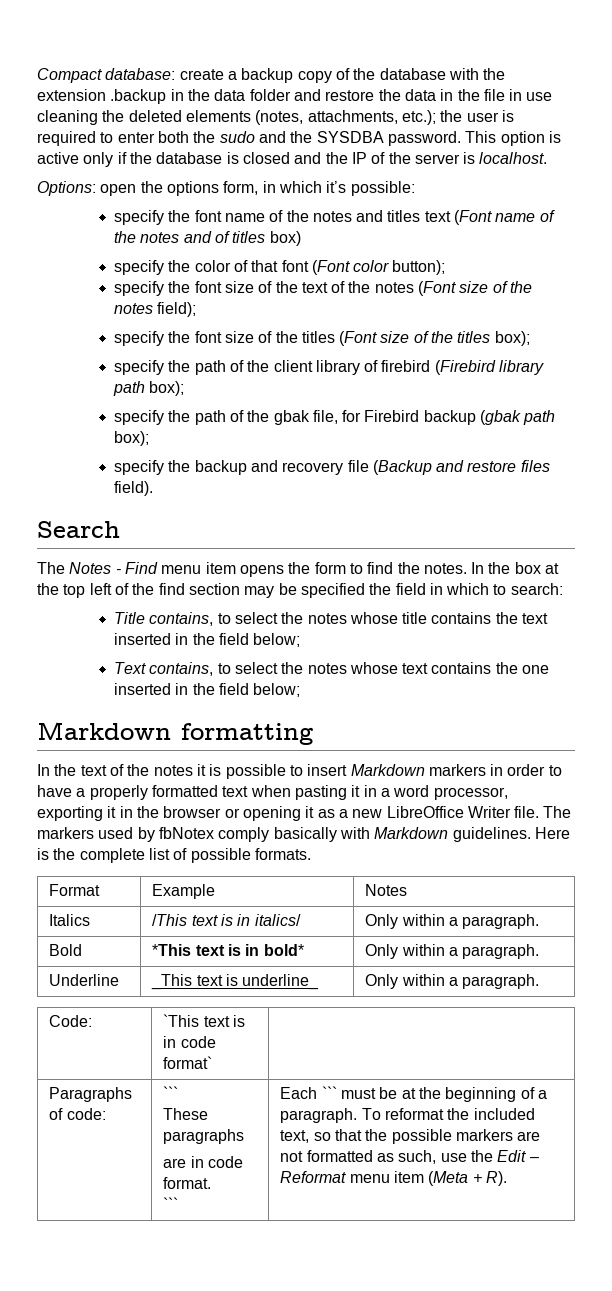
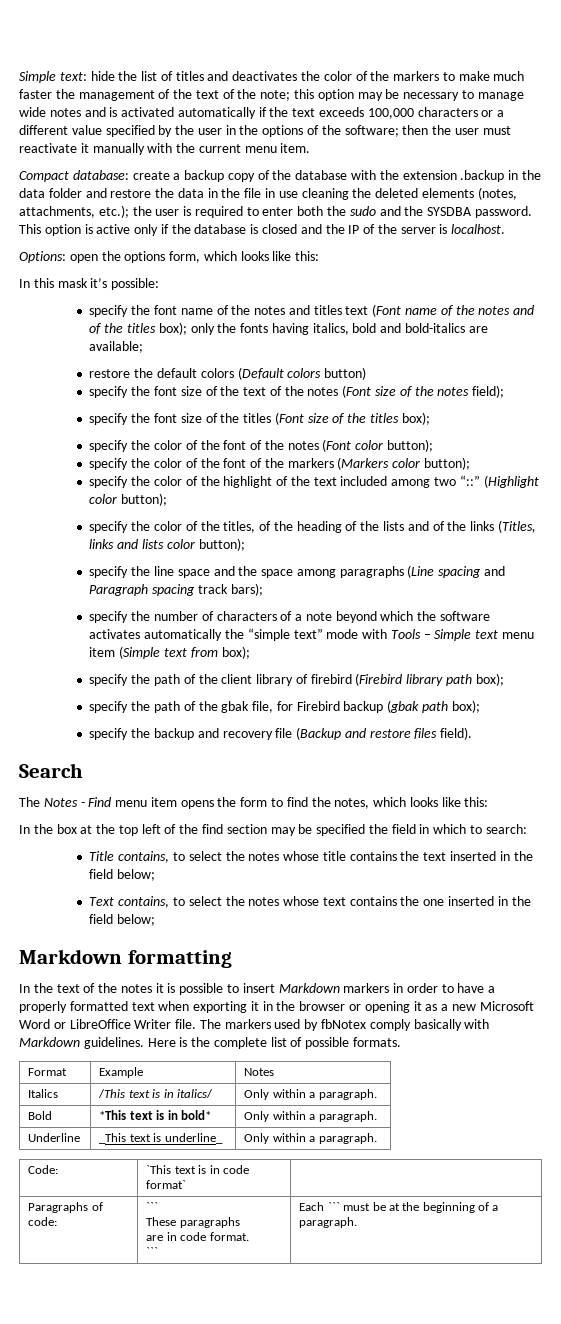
+ Simple text: hide the list of titles and deactivates the color of the markers to make much faster the management of the text of the note; this option may be necessary to manage wide notes and is activated automatically if the text exceeds 100,000 characters or a different value specified by the user in the options of the software; then the user must reactivate it manually with the current menu item.
- Options: open the options form, in which it’s possible:
+ Options: open the options form, which looks like this:
+ In this mask it’s possible:
- specify the font name of the notes and titles text (Font name of the notes and of titles box)
- specify the color of that font (Font color button);
+ specify the font name of the notes and titles text (Font name of the notes and of the titles box); only the fonts having italics, bold and bold-italics are available;
+ restore the default colors (Default colors button)
+ specify the color of the font of the notes (Font color button);
+ specify the color of the font of the markers (Markers color button);
+ specify the color of the highlight of the text included among two “::” (Highlight color button);
+ specify the color of the titles, of the heading of the lists and of the links (Titles, links and lists color button);
+ specify the line space and the space among paragraphs (Line spacing and Paragraph spacing track bars);
+ specify the number of characters of a note beyond which the software activates automatically the “simple text” mode with Tools – Simple text menu item (Simple text from box);
- The Notes - Find menu item opens the form to find the notes. In the box at the top left of the find section may be specified the field in which to search:
+ The Notes - Find menu item opens the form to find the notes, which looks like this:
+ In the box at the top left of the find section may be specified the field in which to search:
- In the text of the notes it is possible to insert Markdown markers in order to have a properly formatted text when pasting it in a word processor, exporting it in the browser or opening it as a new LibreOffice Writer file.
+ In the text of the notes it is possible to insert Markdown markers in order to have a properly formatted text when exporting it in the browser or opening it as a new Microsoft Word or LibreOffice Writer file.
- To reformat the included text, so that the possible markers are not formatted as such, use the Edit – Reformat menu item (Meta + R).

